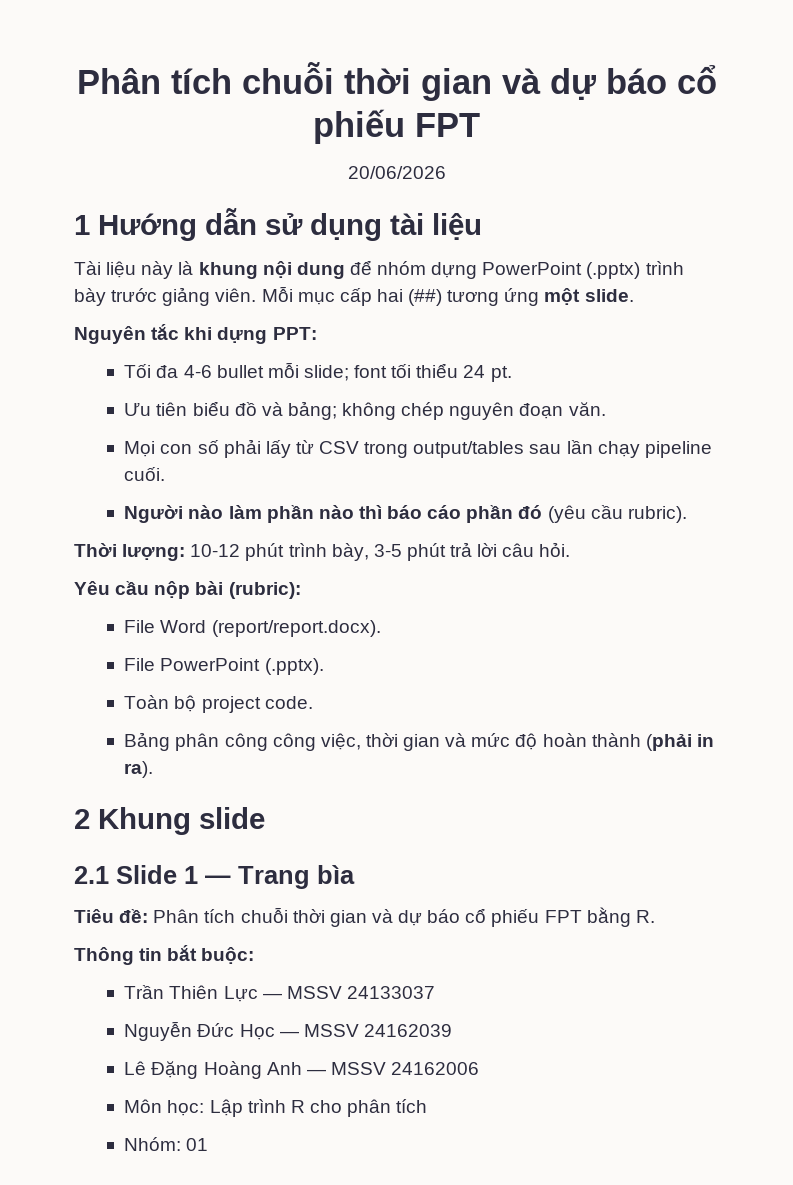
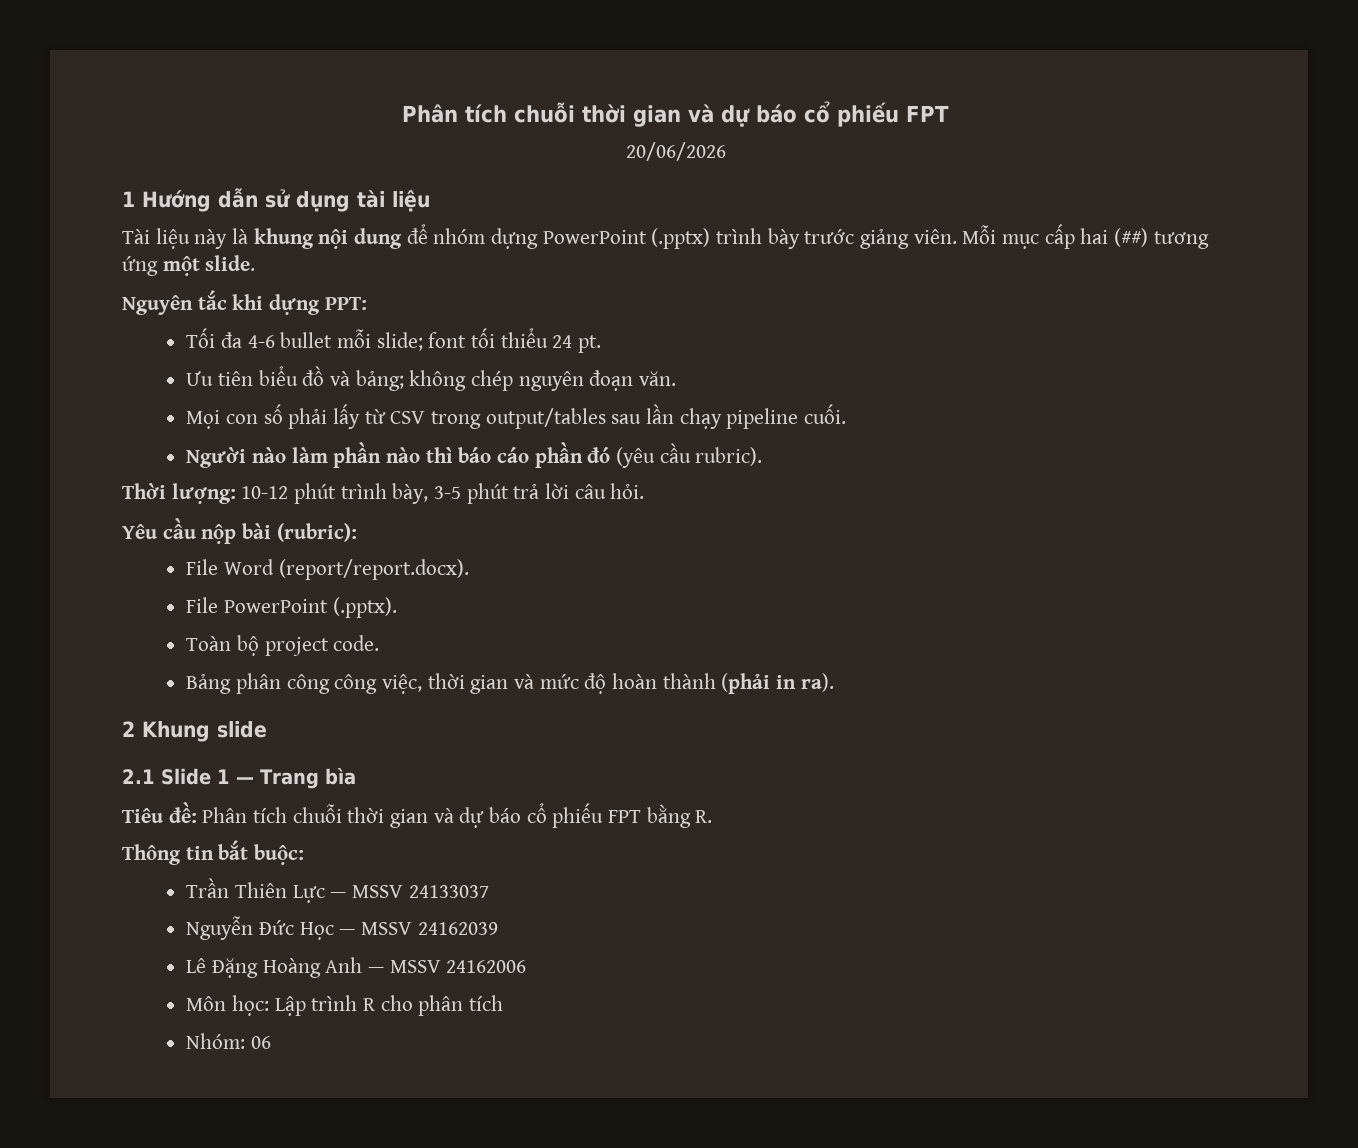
- Nhóm: 01
+ Nhóm: 06

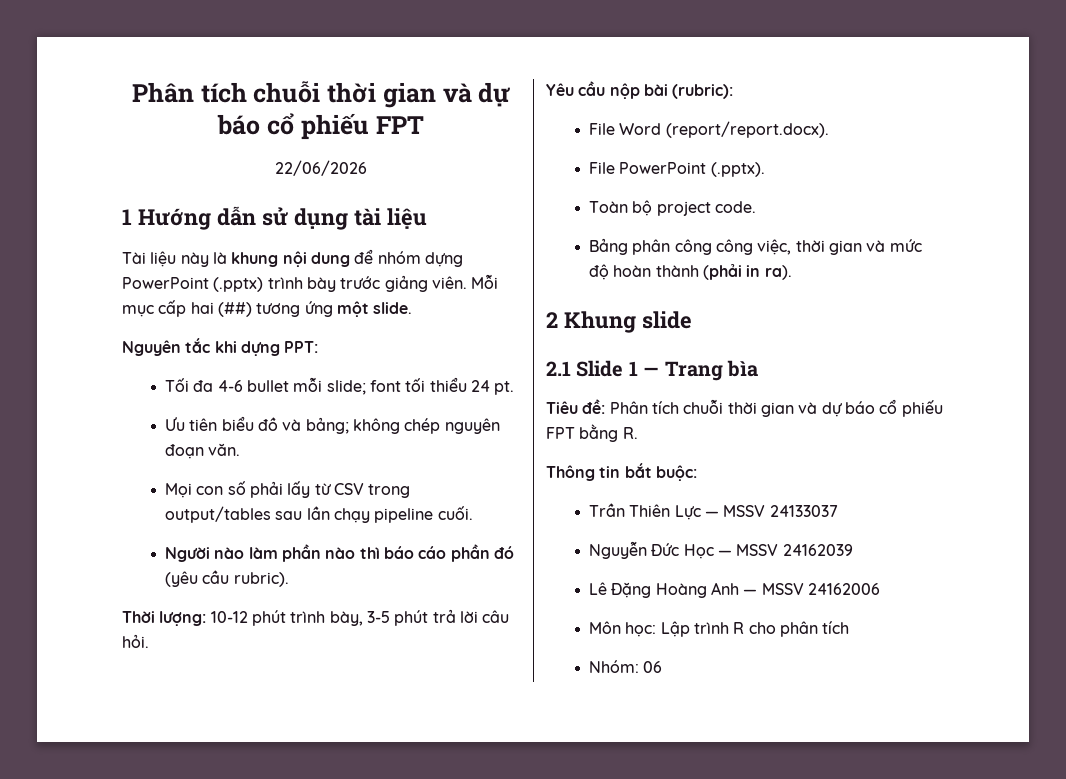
- 20/06/2026
+ 22/06/2026

